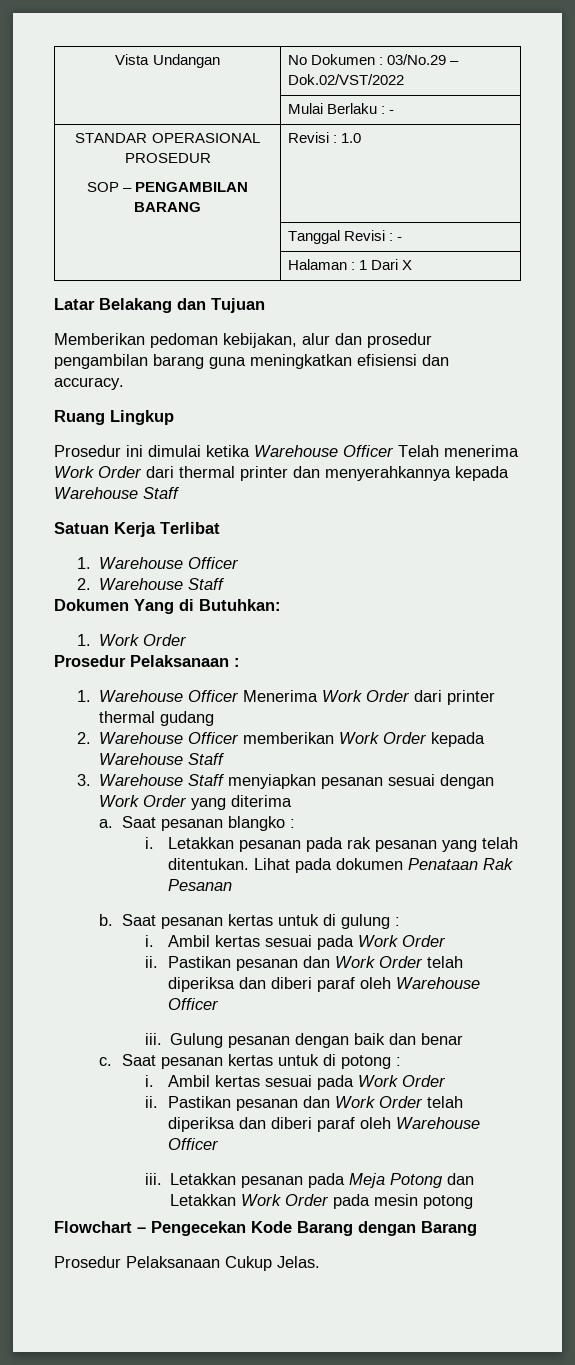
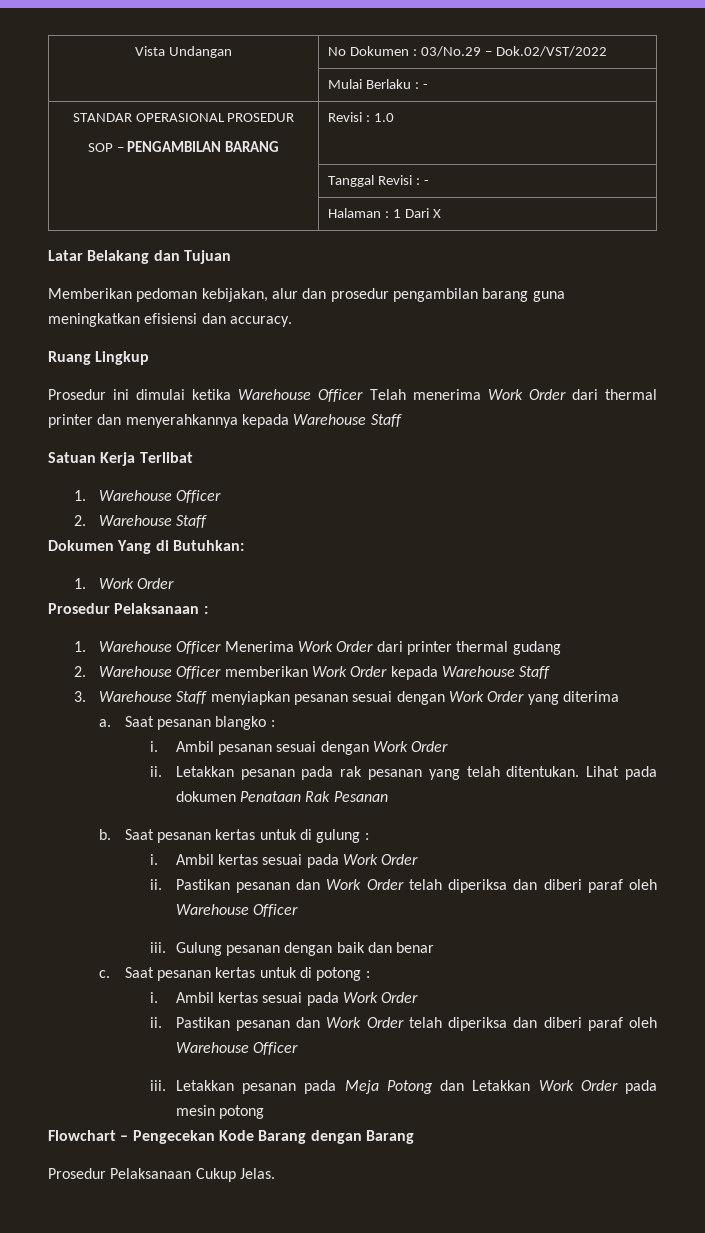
+ Ambil pesanan sesuai dengan Work Order
+ ii.

